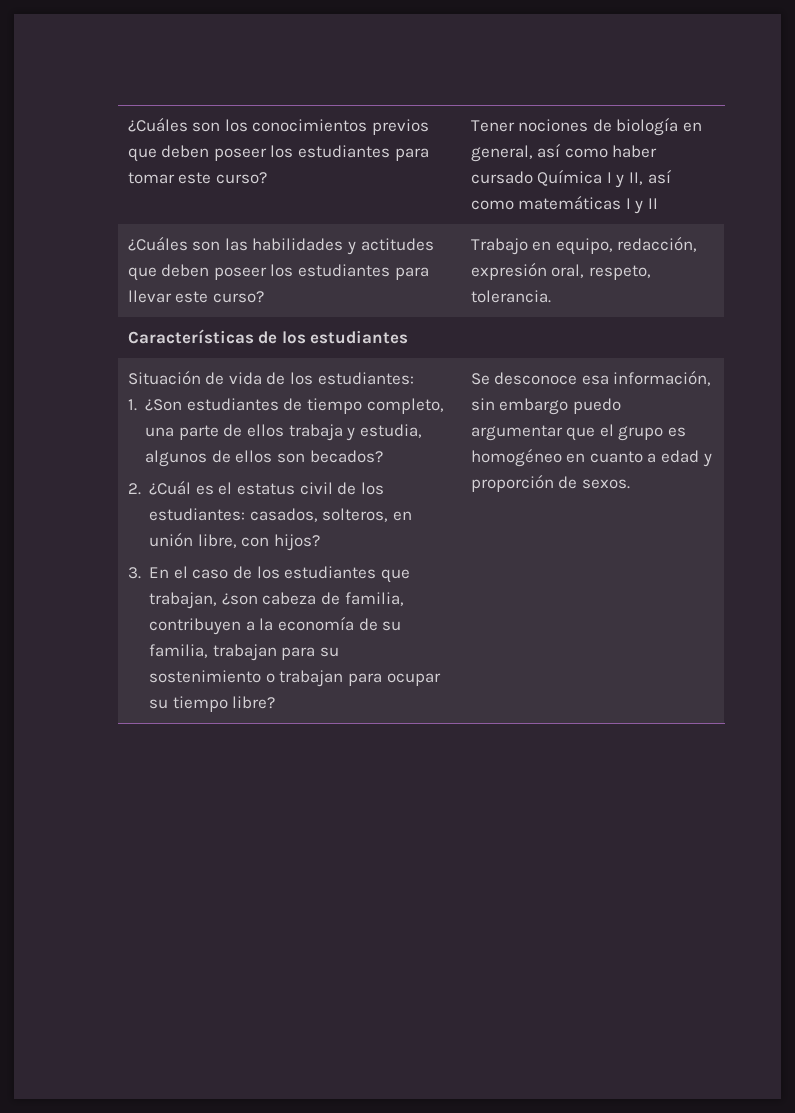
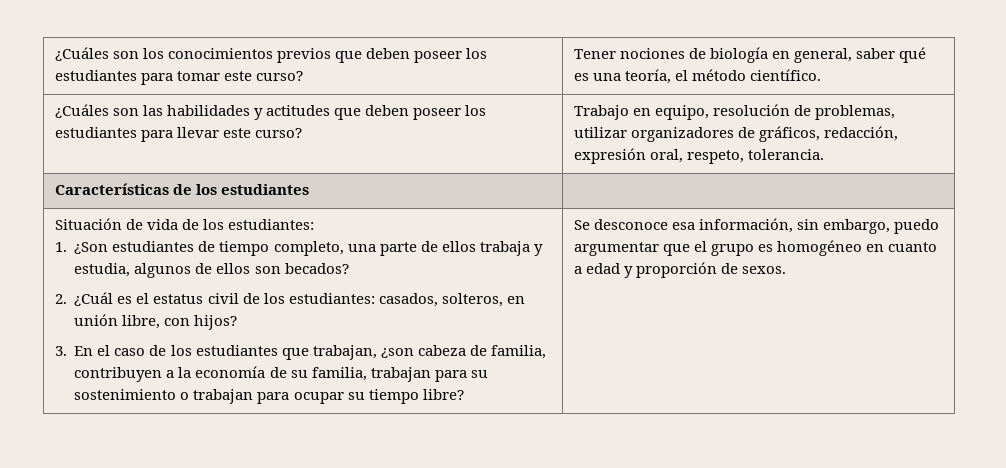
- ¿Cuáles son los conocimientos previos que deben poseer los estudiantes para tomar este curso? | Tener nociones de biología en general, así como haber cursado Química I y II, así como matemáticas I y II
+ ¿Cuáles son los conocimientos previos que deben poseer los estudiantes para tomar este curso? | Tener nociones de biología en general, saber qué es una teoría, el método científico.
- ¿Cuáles son las habilidades y actitudes que deben poseer los estudiantes para llevar este curso? | Trabajo en equipo, redacción, expresión oral, respeto, tolerancia.
+ ¿Cuáles son las habilidades y actitudes que deben poseer los estudiantes para llevar este curso? | Trabajo en equipo, resolución de problemas, utilizar organizadores de gráficos, redacción, expresión oral, respeto, tolerancia.
- Se desconoce esa información, sin embargo puedo argumentar que el grupo es homogéneo en cuanto a edad y proporción de sexos.
+ Se desconoce esa información, sin embargo, puedo argumentar que el grupo es homogéneo en cuanto a edad y proporción de sexos.

